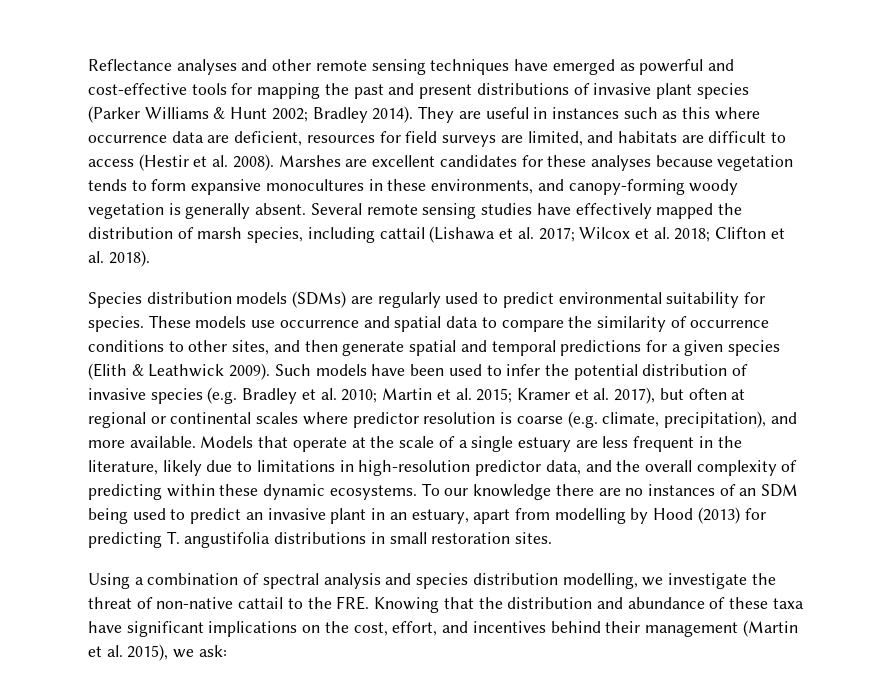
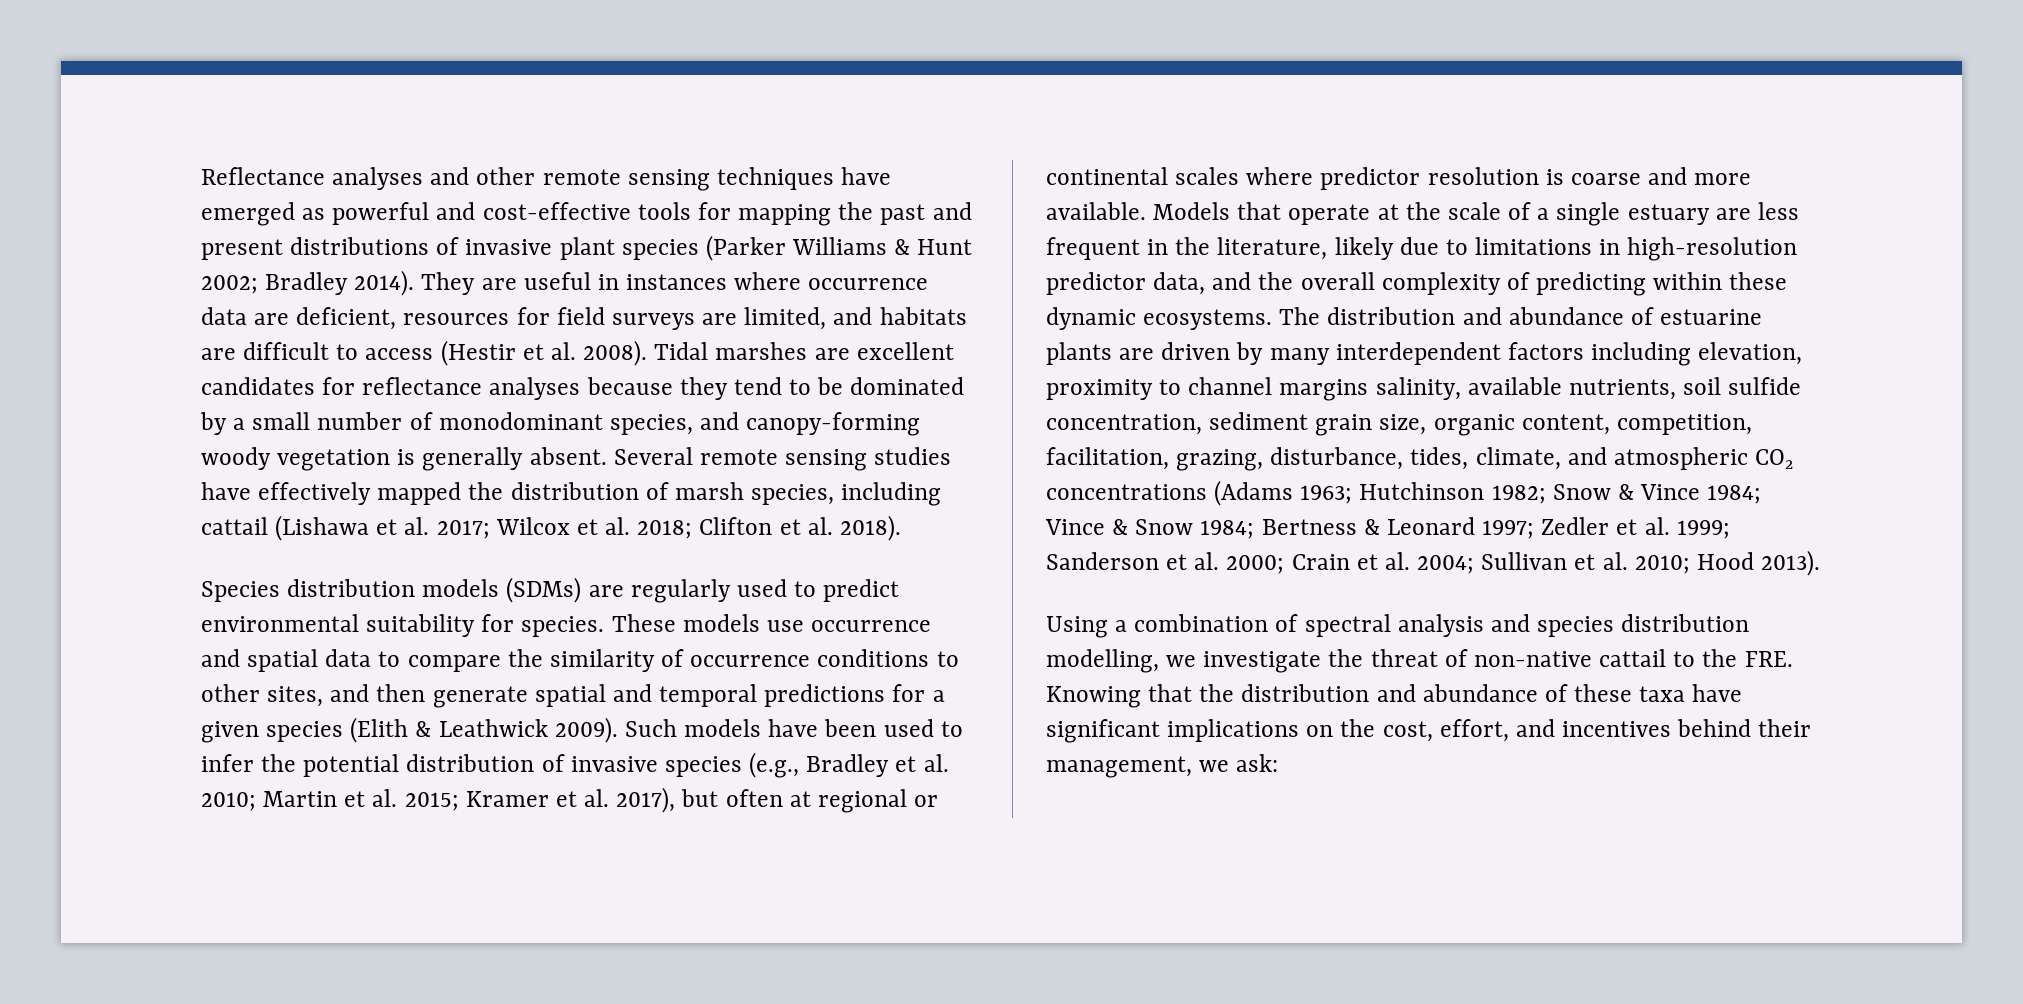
- They are useful in instances such as this where occurrence data are deficient, resources for field surveys are limited, and habitats are difficult to access (Hestir et al. 2008).
+ They are useful in instances where occurrence data are deficient, resources for field surveys are limited, and habitats are difficult to access (Hestir et al. 2008).
- Marshes are excellent candidates for these analyses because vegetation tends to form expansive monocultures in these environments, and canopy-forming woody vegetation is generally absent.
+ Tidal marshes are excellent candidates for reflectance analyses because they tend to be dominated by a small number of monodominant species, and canopy-forming woody vegetation is generally absent.
- Such models have been used to infer the potential distribution of invasive species (e.g. Bradley et al. 2010; Martin et al. 2015; Kramer et al. 2017), but often at regional or continental scales where predictor resolution is coarse (e.g. climate, precipitation), and more available.
+ Such models have been used to infer the potential distribution of invasive species (e.g., Bradley et al. 2010; Martin et al. 2015; Kramer et al. 2017), but often at regional or continental scales where predictor resolution is coarse and more available.
- To our knowledge there are no instances of an SDM being used to predict an invasive plant in an estuary, apart from modelling by Hood (2013) for predicting T. angustifolia distributions in small restoration sites.
+ The distribution and abundance of estuarine plants are driven by many interdependent factors including elevation, proximity to channel margins salinity, available nutrients, soil sulfide concentration, sediment grain size, organic content, competition, facilitation, grazing, disturbance, tides, climate, and atmospheric CO2 concentrations (Adams 1963; Hutchinson 1982; Snow & Vince 1984; Vince & Snow 1984; Bertness & Leonard 1997; Zedler et al. 1999; Sanderson et al. 2000; Crain et al. 2004; Sullivan et al. 2010; Hood 2013).
- Using a combination of spectral analysis and species distribution modelling, we investigate the threat of non-native cattail to the FRE. Knowing that the distribution and abundance of these taxa have significant implications on the cost, effort, and incentives behind their management (Martin et al. 2015), we ask:
+ Using a combination of spectral analysis and species distribution modelling, we investigate the threat of non-native cattail to the FRE. Knowing that the distribution and abundance of these taxa have significant implications on the cost, effort, and incentives behind their management, we ask:

